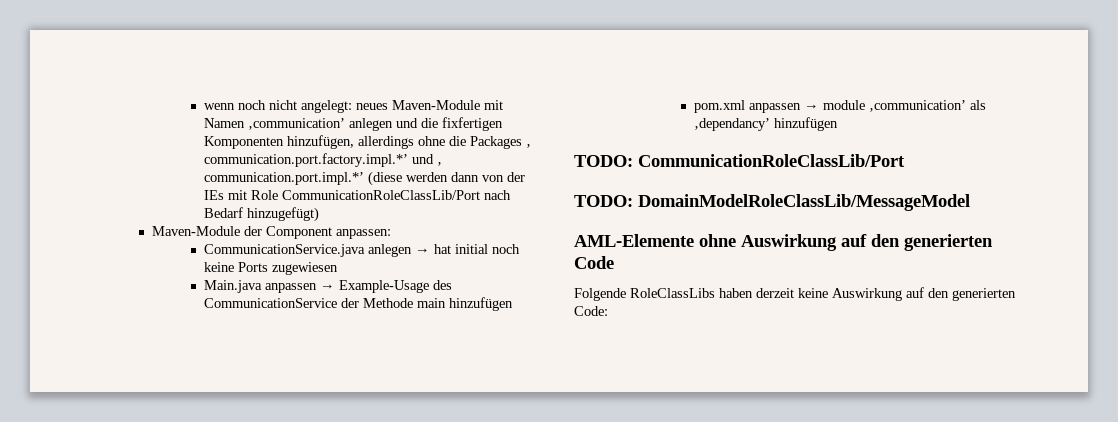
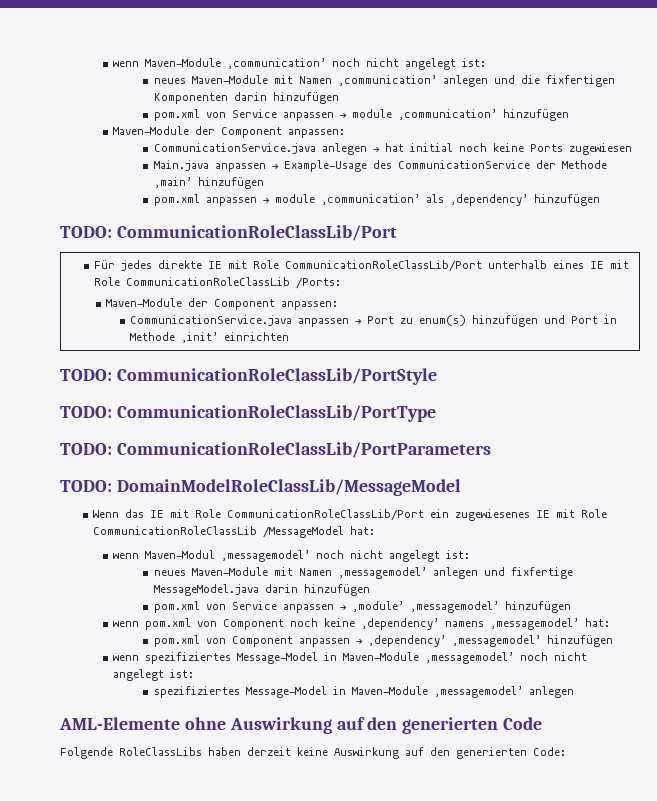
- wenn noch nicht angelegt: neues Maven-Module mit Namen ‚communication’ anlegen und die fixfertigen Komponenten hinzufügen, allerdings ohne die Packages ‚ communication.port.factory.impl.*’ und ‚ communication.port.impl.*’ (diese werden dann von der IEs mit Role CommunicationRoleClassLib/Port nach Bedarf hinzugefügt)
+ wenn Maven-Module ‚communication’ noch nicht angelegt ist:
+ neues Maven-Module mit Namen ‚communication’ anlegen und die fixfertigen Komponenten darin hinzufügen
+ pom.xml von Service anpassen → module ‚communication’ hinzufügen
- Main.java anpassen → Example-Usage des CommunicationService der Methode main hinzufügen
+ Main.java anpassen → Example-Usage des CommunicationService der Methode ‚main’ hinzufügen
- pom.xml anpassen → module ‚communication’ als ‚dependancy’ hinzufügen
+ pom.xml anpassen → module ‚communication’ als ‚dependency’ hinzufügen
+ Für jedes direkte IE mit Role CommunicationRoleClassLib/Port unterhalb eines IE mit Role CommunicationRoleClassLib /Ports:
+ Maven-Module der Component anpassen:
+ CommunicationService.java anpassen → Port zu enum(s) hinzufügen und Port in Methode ‚init’ einrichten
+ TODO: CommunicationRoleClassLib/PortStyle
+ TODO: CommunicationRoleClassLib/PortType
+ TODO: CommunicationRoleClassLib/PortParameters
  TODO: DomainModelRoleClassLib/MessageModel
+ Wenn das IE mit Role CommunicationRoleClassLib/Port ein zugewiesenes IE mit Role CommunicationRoleClassLib /MessageModel hat:
+ wenn Maven-Modul ‚messagemodel’ noch nicht angelegt ist:
+ neues Maven-Module mit Namen ‚messagemodel’ anlegen und fixfertige MessageModel.java darin hinzufügen
+ pom.xml von Service anpassen → ‚module’ ‚messagemodel’ hinzufügen
+ wenn pom.xml von Component noch keine ‚dependency’ namens ‚messagemodel’ hat:
+ pom.xml von Component anpassen → ‚dependency’ ‚messagemodel’ hinzufügen
+ wenn spezifiziertes Message-Model in Maven-Module ‚messagemodel’ noch nicht angelegt ist:
+ spezifiziertes Message-Model in Maven-Module ‚messagemodel’ anlegen

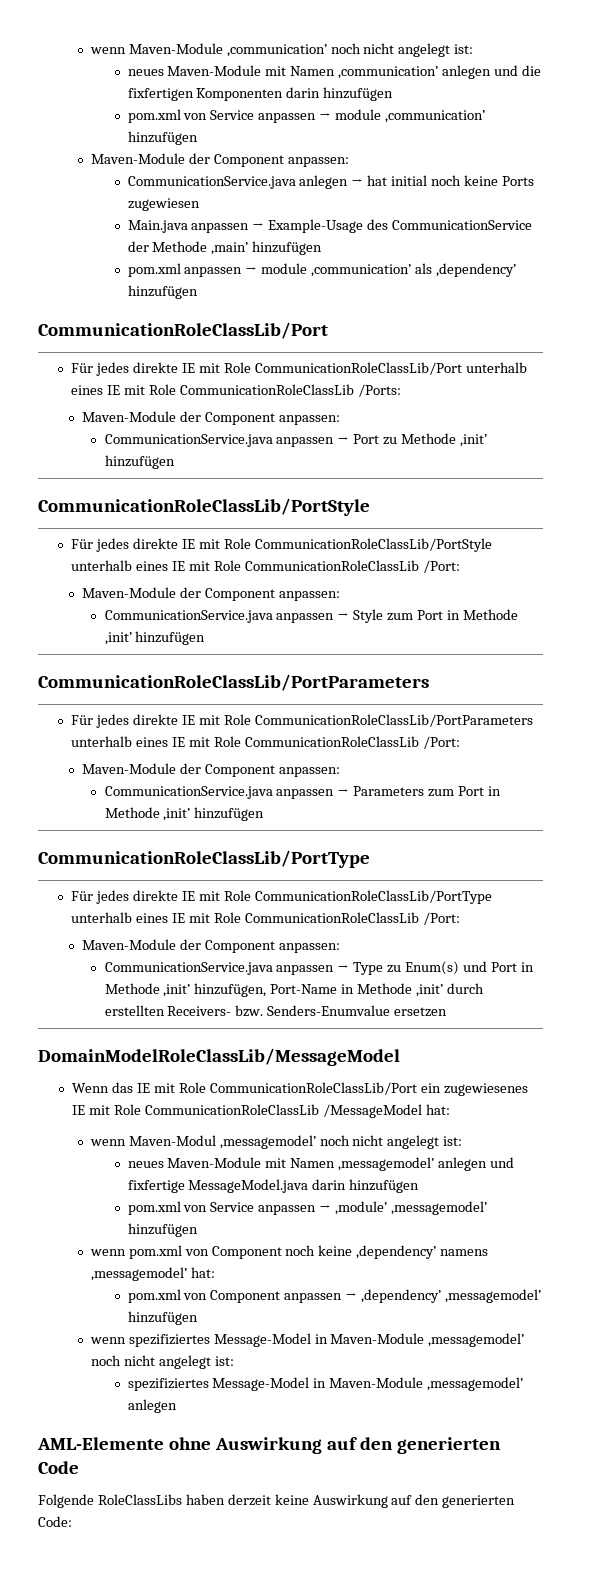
  pom.xml anpassen → module ‚communication’ als ‚dependency’ hinzufügen
- TODO: CommunicationRoleClassLib/Port
+ CommunicationRoleClassLib/Port
  Für jedes direkte IE mit Role CommunicationRoleClassLib/Port unterhalb eines IE mit Role CommunicationRoleClassLib /Ports:
  Maven-Module der Component anpassen:
- CommunicationService.java anpassen → Port zu enum(s) hinzufügen und Port in Methode ‚init’ einrichten
- TODO: CommunicationRoleClassLib/PortStyle
- TODO: CommunicationRoleClassLib/PortType
- TODO: CommunicationRoleClassLib/PortParameters
- TODO: DomainModelRoleClassLib/MessageModel
+ CommunicationService.java anpassen → Port zu Methode ‚init’ hinzufügen
+ CommunicationRoleClassLib/PortStyle
+ Für jedes direkte IE mit Role CommunicationRoleClassLib/PortStyle unterhalb eines IE mit Role CommunicationRoleClassLib /Port:
+ Maven-Module der Component anpassen:
+ CommunicationService.java anpassen → Style zum Port in Methode ‚init’ hinzufügen
+ CommunicationRoleClassLib/PortParameters
+ Für jedes direkte IE mit Role CommunicationRoleClassLib/PortParameters unterhalb eines IE mit Role CommunicationRoleClassLib /Port:
+ Maven-Module der Component anpassen:
+ CommunicationService.java anpassen → Parameters zum Port in Methode ‚init’ hinzufügen
+ CommunicationRoleClassLib/PortType
+ Für jedes direkte IE mit Role CommunicationRoleClassLib/PortType unterhalb eines IE mit Role CommunicationRoleClassLib /Port:
+ Maven-Module der Component anpassen:
+ CommunicationService.java anpassen → Type zu Enum(s) und Port in Methode ‚init’ hinzufügen, Port-Name in Methode ‚init’ durch erstellten Receivers- bzw. Senders-Enumvalue ersetzen
+ DomainModelRoleClassLib/MessageModel

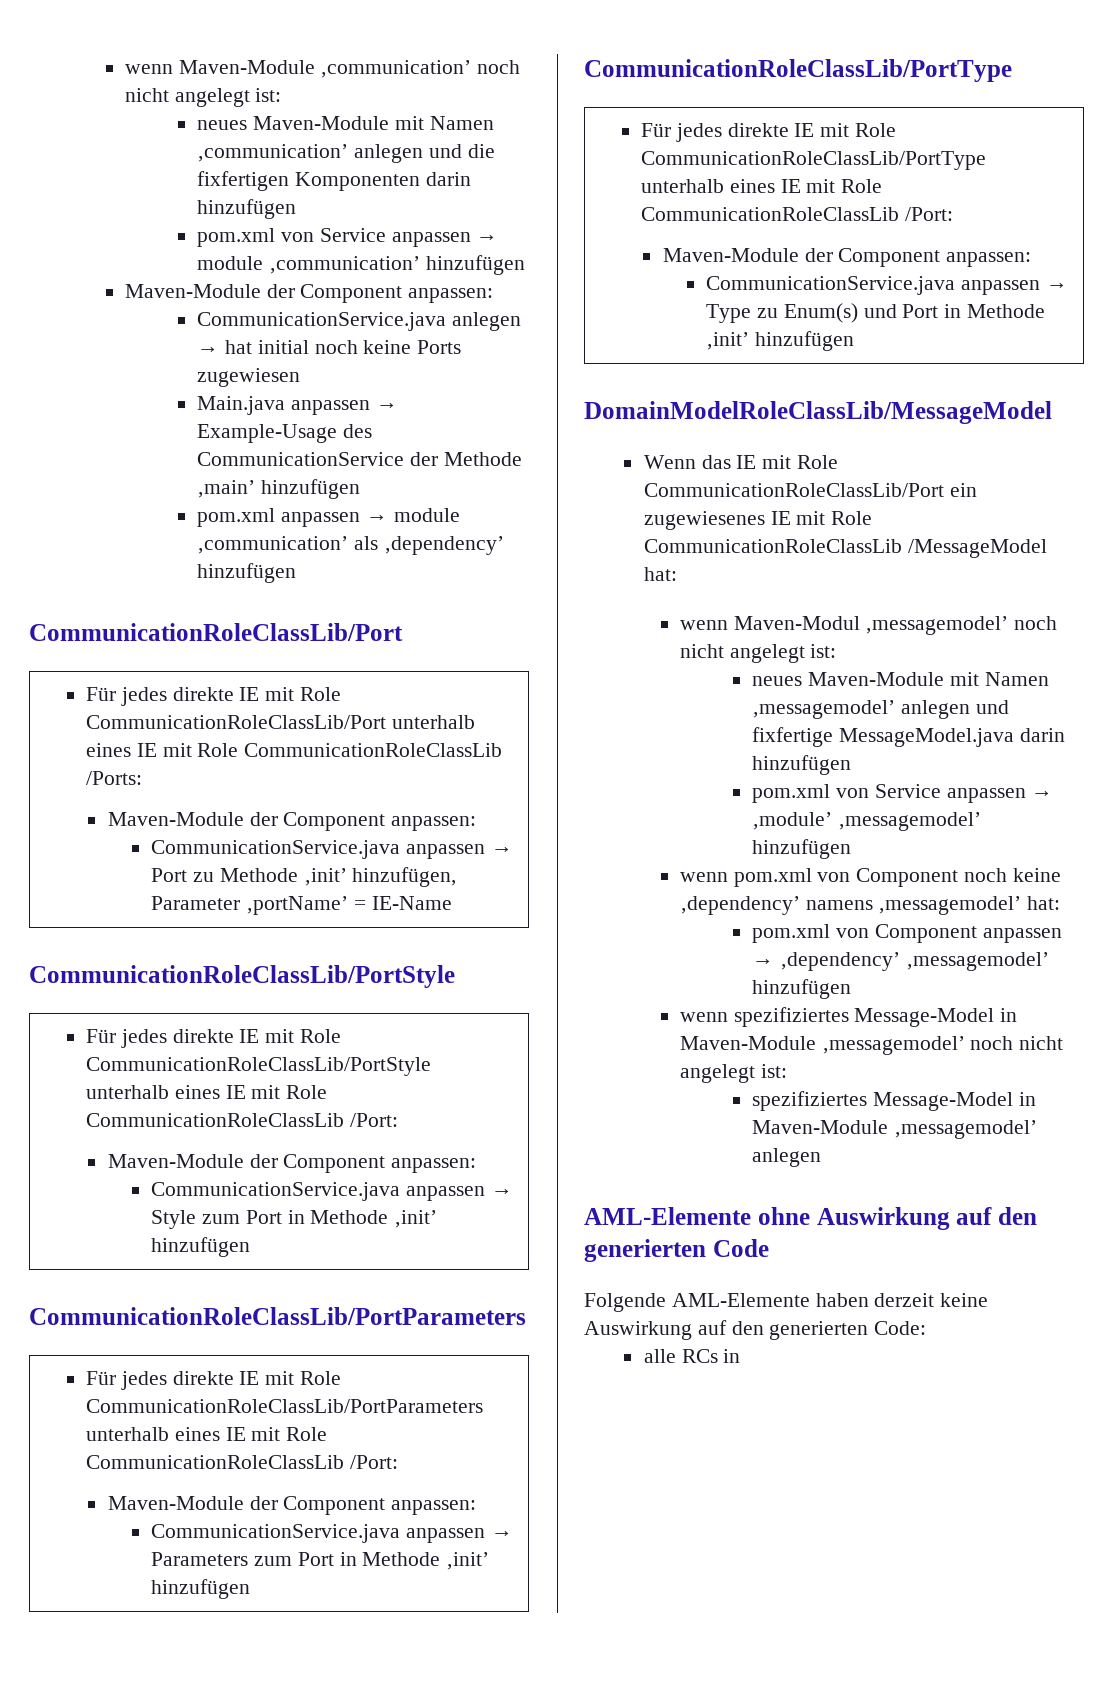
  Für jedes direkte IE mit Role CommunicationRoleClassLib/Port unterhalb eines IE mit Role CommunicationRoleClassLib /Ports:
  Maven-Module der Component anpassen:
- CommunicationService.java anpassen → Port zu Methode ‚init’ hinzufügen
+ CommunicationService.java anpassen → Port zu Methode ‚init’ hinzufügen, Parameter ‚portName’ = IE-Name
  Für jedes direkte IE mit Role CommunicationRoleClassLib/PortType unterhalb eines IE mit Role CommunicationRoleClassLib /Port:
  Maven-Module der Component anpassen:
- CommunicationService.java anpassen → Type zu Enum(s) und Port in Methode ‚init’ hinzufügen, Port-Name in Methode ‚init’ durch erstellten Receivers- bzw. Senders-Enumvalue ersetzen
+ CommunicationService.java anpassen → Type zu Enum(s) und Port in Methode ‚init’ hinzufügen
- Folgende RoleClassLibs haben derzeit keine Auswirkung auf den generierten Code:
+ Folgende AML-Elemente haben derzeit keine Auswirkung auf den generierten Code:
+ alle RCs in

